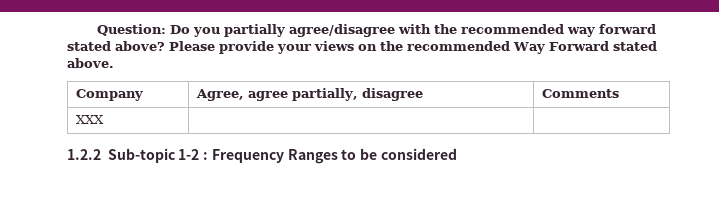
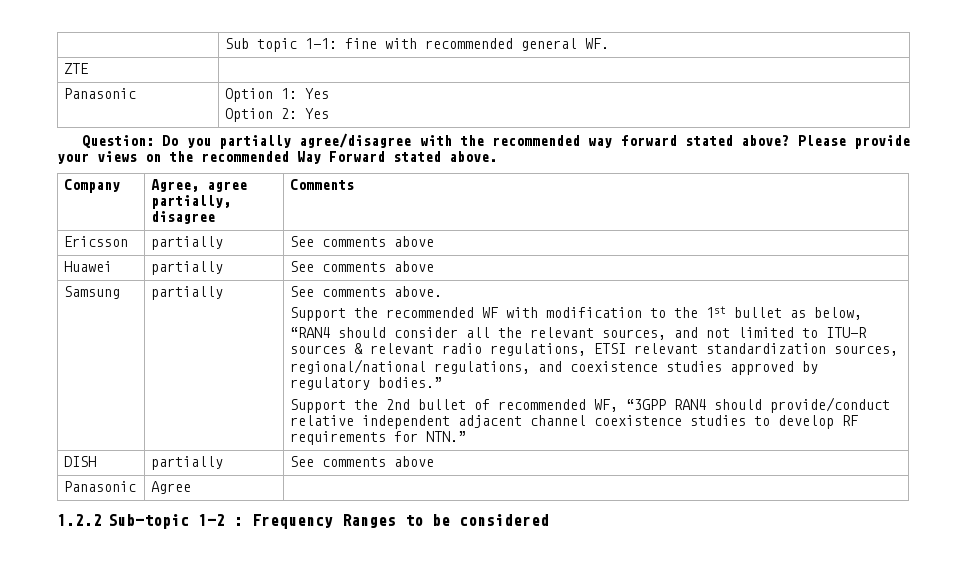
+ | Sub topic 1-1: fine with recommended general WF.
+ ZTE |
+ Panasonic | Option 1: Yes
+ Option 2: Yes
- XXX | |
+ Ericsson | partially | See comments above
+ Huawei | partially | See comments above
+ Samsung | partially | See comments above.
+ Support the recommended WF with modification to the 1st bullet as below,
+ “RAN4 should consider all the relevant sources, and not limited to ITU-R sources & relevant radio regulations, ETSI relevant standardization sources, regional/national regulations, and coexistence studies approved by regulatory bodies.”
+ Support the 2nd bullet of recommended WF, “3GPP RAN4 should provide/conduct relative independent adjacent channel coexistence studies to develop RF requirements for NTN.”
+ DISH | partially | See comments above
+ Panasonic | Agree |

